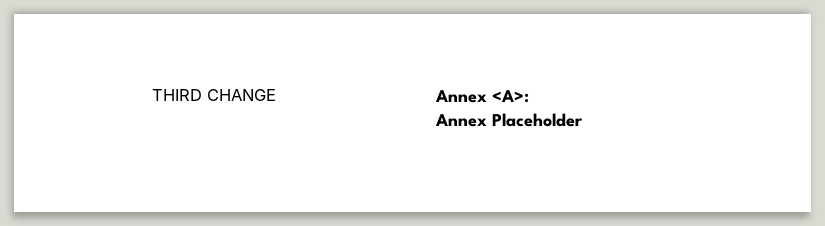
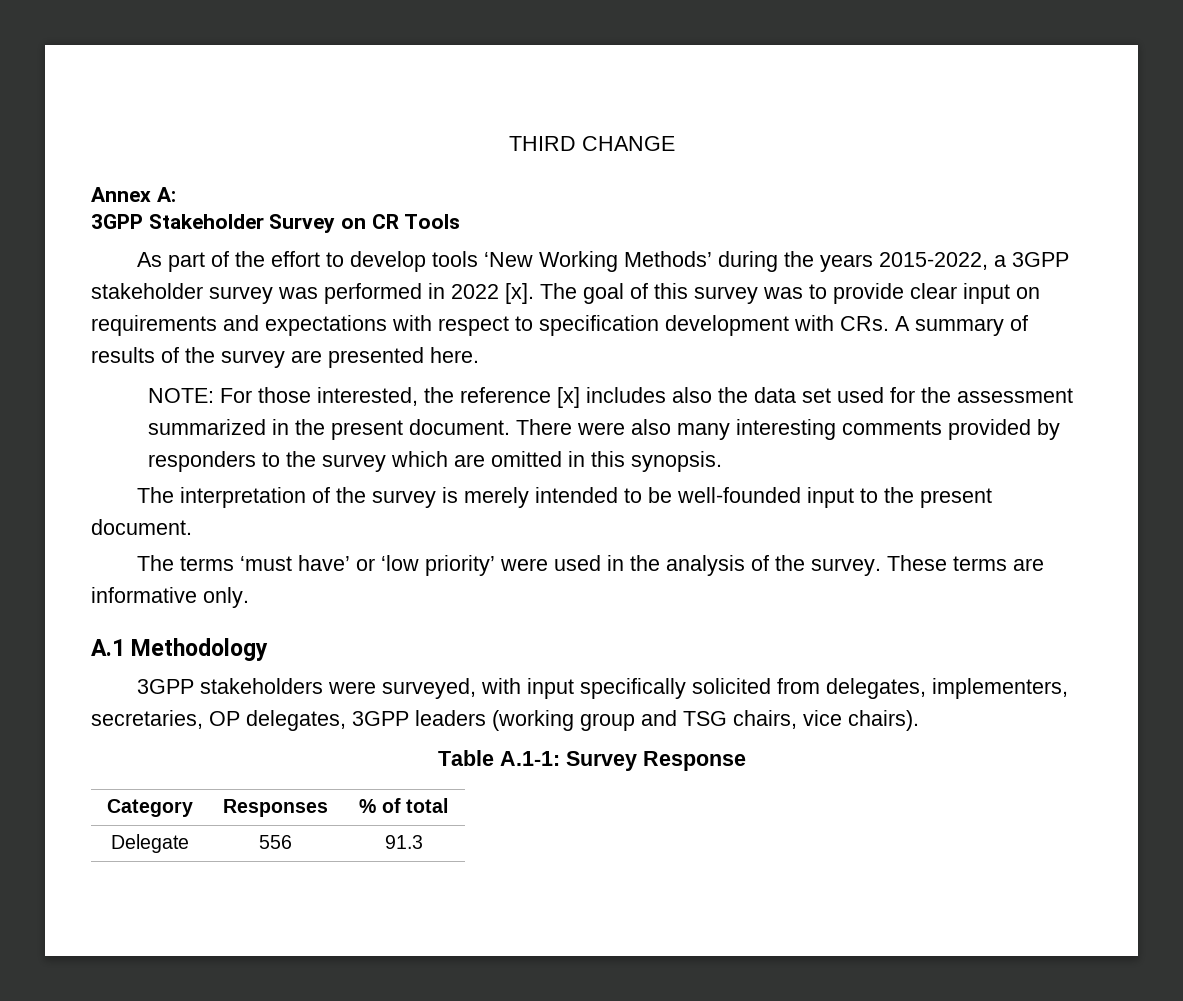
- Annex <A>:
- Annex Placeholder
+ Annex A:
+ 3GPP Stakeholder Survey on CR Tools
+ As part of the effort to develop tools ‘New Working Methods’ during the years 2015-2022, a 3GPP stakeholder survey was performed in 2022 [x]. The goal of this survey was to provide clear input on requirements and expectations with respect to specification development with CRs. A summary of results of the survey are presented here.
+ NOTE: For those interested, the reference [x] includes also the data set used for the assessment summarized in the present document. There were also many interesting comments provided by responders to the survey which are omitted in this synopsis.
+ The interpretation of the survey is merely intended to be well-founded input to the present document.
+ The terms ‘must have’ or ‘low priority’ were used in the analysis of the survey. These terms are informative only.
+ A.1 Methodology
+ 3GPP stakeholders were surveyed, with input specifically solicited from delegates, implementers, secretaries, OP delegates, 3GPP leaders (working group and TSG chairs, vice chairs).
+ Table A.1-1: Survey Response
+ Category | Responses | % of total
+ Delegate | 556 | 91.3

